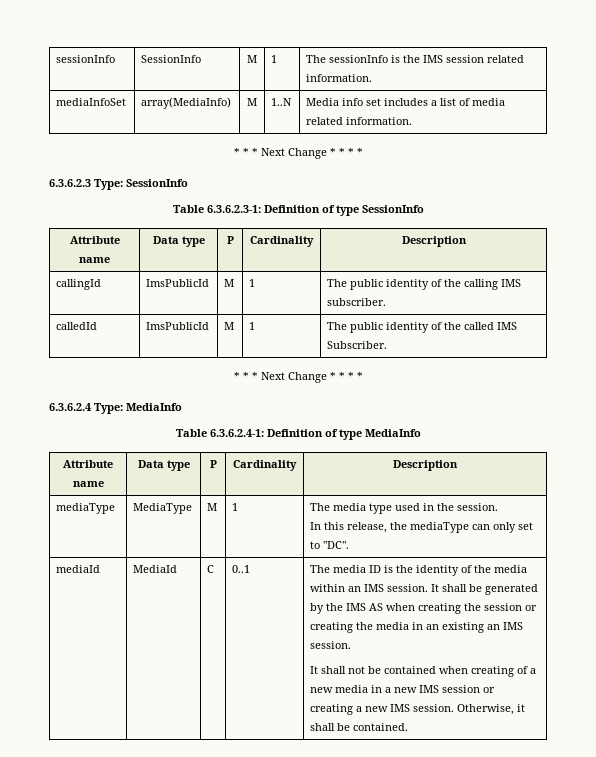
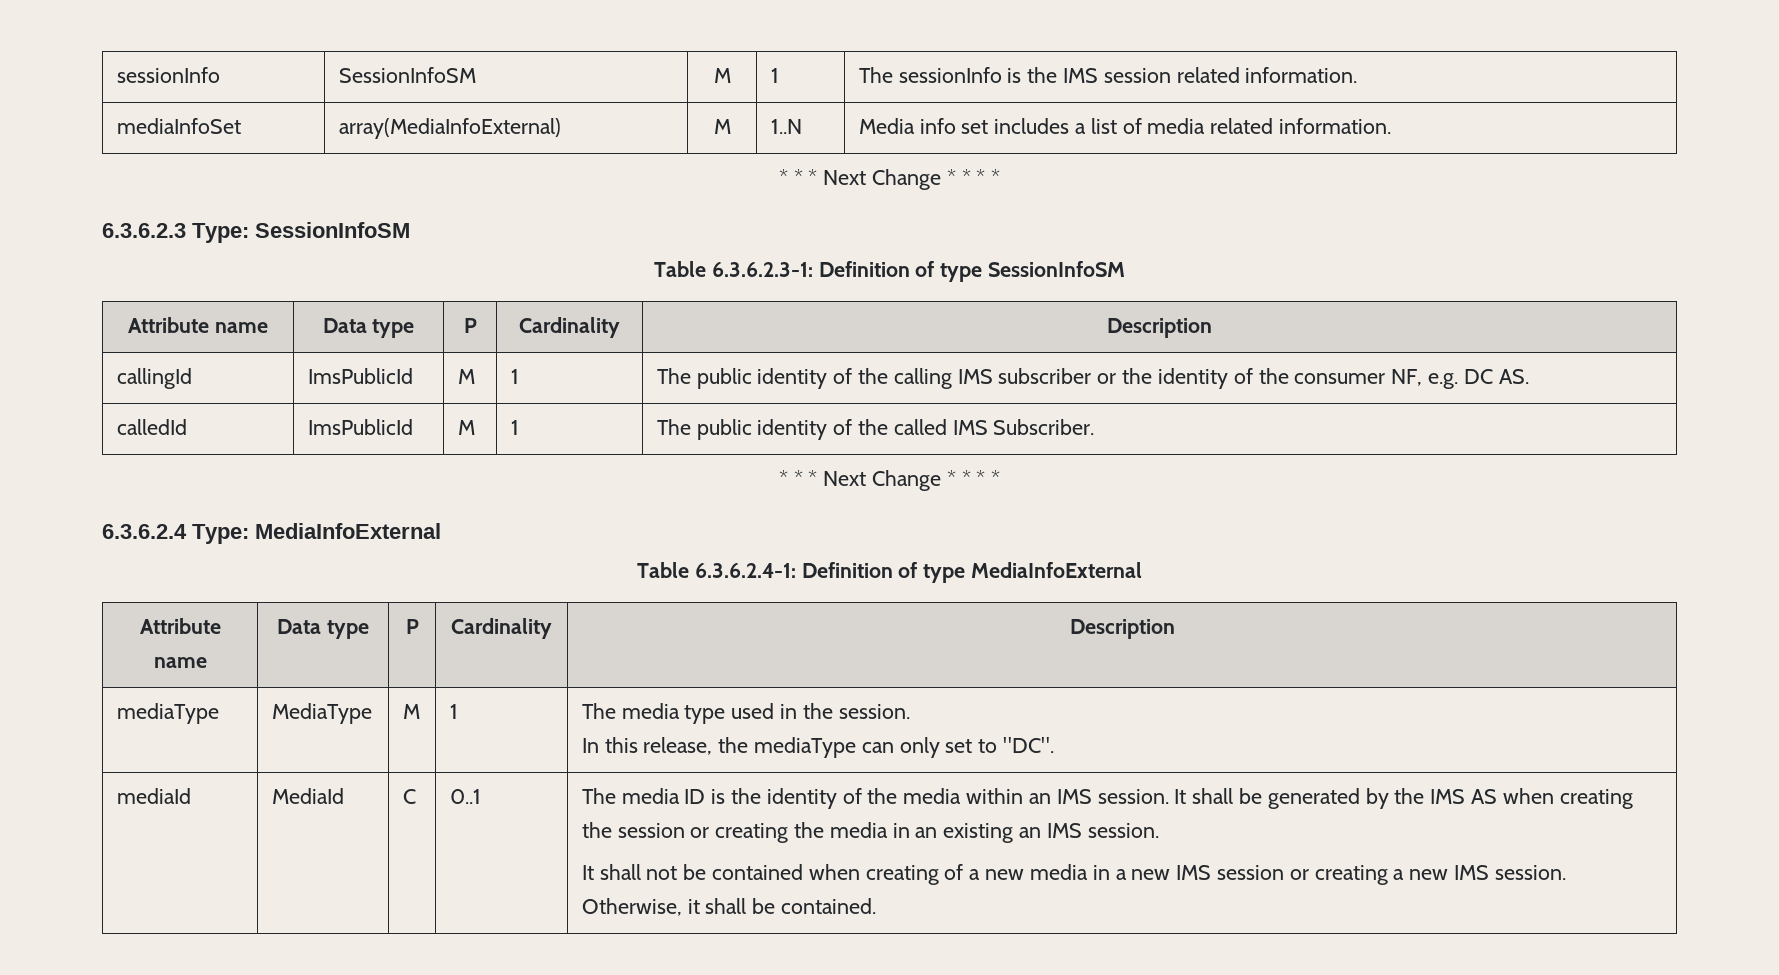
- sessionInfo | SessionInfo | M | 1 | The sessionInfo is the IMS session related information.
+ sessionInfo | SessionInfoSM | M | 1 | The sessionInfo is the IMS session related information.
- mediaInfoSet | array(MediaInfo) | M | 1..N | Media info set includes a list of media related information.
+ mediaInfoSet | array(MediaInfoExternal) | M | 1..N | Media info set includes a list of media related information.
- 6.3.6.2.3 Type: SessionInfo
+ 6.3.6.2.3 Type: SessionInfoSM
- Table 6.3.6.2.3-1: Definition of type SessionInfo
+ Table 6.3.6.2.3-1: Definition of type SessionInfoSM
- callingId | ImsPublicId | M | 1 | The public identity of the calling IMS subscriber.
+ callingId | ImsPublicId | M | 1 | The public identity of the calling IMS subscriber or the identity of the consumer NF, e.g. DC AS.
- 6.3.6.2.4 Type: MediaInfo
+ 6.3.6.2.4 Type: MediaInfoExternal
- Table 6.3.6.2.4-1: Definition of type MediaInfo
+ Table 6.3.6.2.4-1: Definition of type MediaInfoExternal

